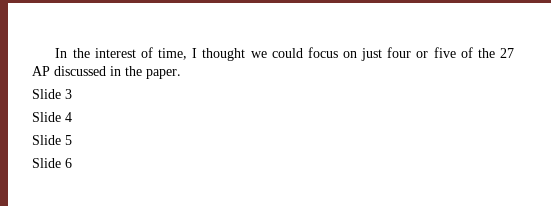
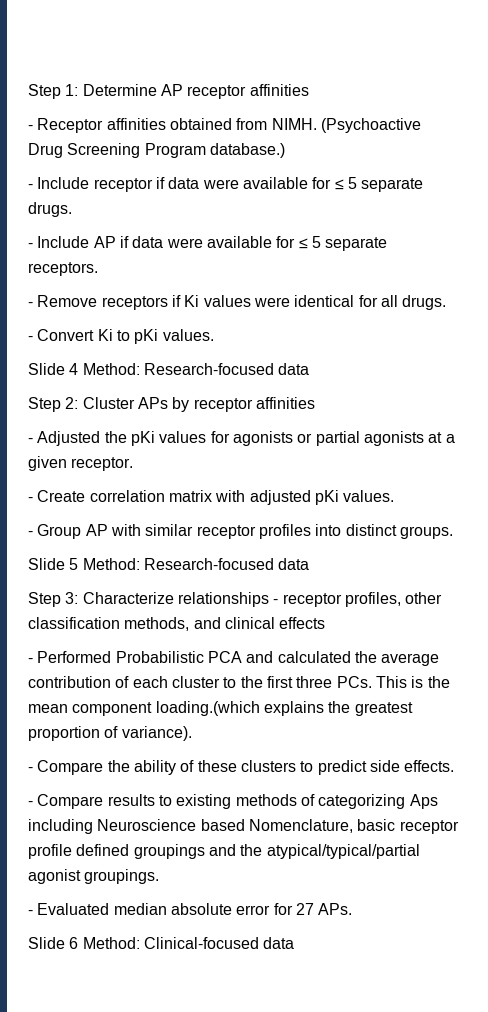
- In the interest of time, I thought we could focus on just four or five of the 27 AP discussed in the paper.
- Slide 3
- Slide 4
- Slide 5
+ Step 1: Determine AP receptor affinities
+ - Receptor affinities obtained from NIMH. (Psychoactive Drug Screening Program database.)
+ - Include receptor if data were available for ≤ 5 separate drugs.
+ - Include AP if data were available for ≤ 5 separate receptors.
+ - Remove receptors if Ki values were identical for all drugs.
+ - Convert Ki to pKi values.
+ Slide 4 Method: Research-focused data
+ Step 2: Cluster APs by receptor affinities
+ - Adjusted the pKi values for agonists or partial agonists at a given receptor.
+ - Create correlation matrix with adjusted pKi values.
+ - Group AP with similar receptor profiles into distinct groups.
+ Slide 5 Method: Research-focused data
+ Step 3: Characterize relationships - receptor profiles, other classification methods, and clinical effects
+ - Performed Probabilistic PCA and calculated the average contribution of each cluster to the first three PCs. This is the mean component loading.(which explains the greatest proportion of variance).
+ - Compare the ability of these clusters to predict side effects.
+ - Compare results to existing methods of categorizing Aps including Neuroscience based Nomenclature, basic receptor profile defined groupings and the atypical/typical/partial agonist groupings.
+ - Evaluated median absolute error for 27 APs.
- Slide 6
+ Slide 6 Method: Clinical-focused data

